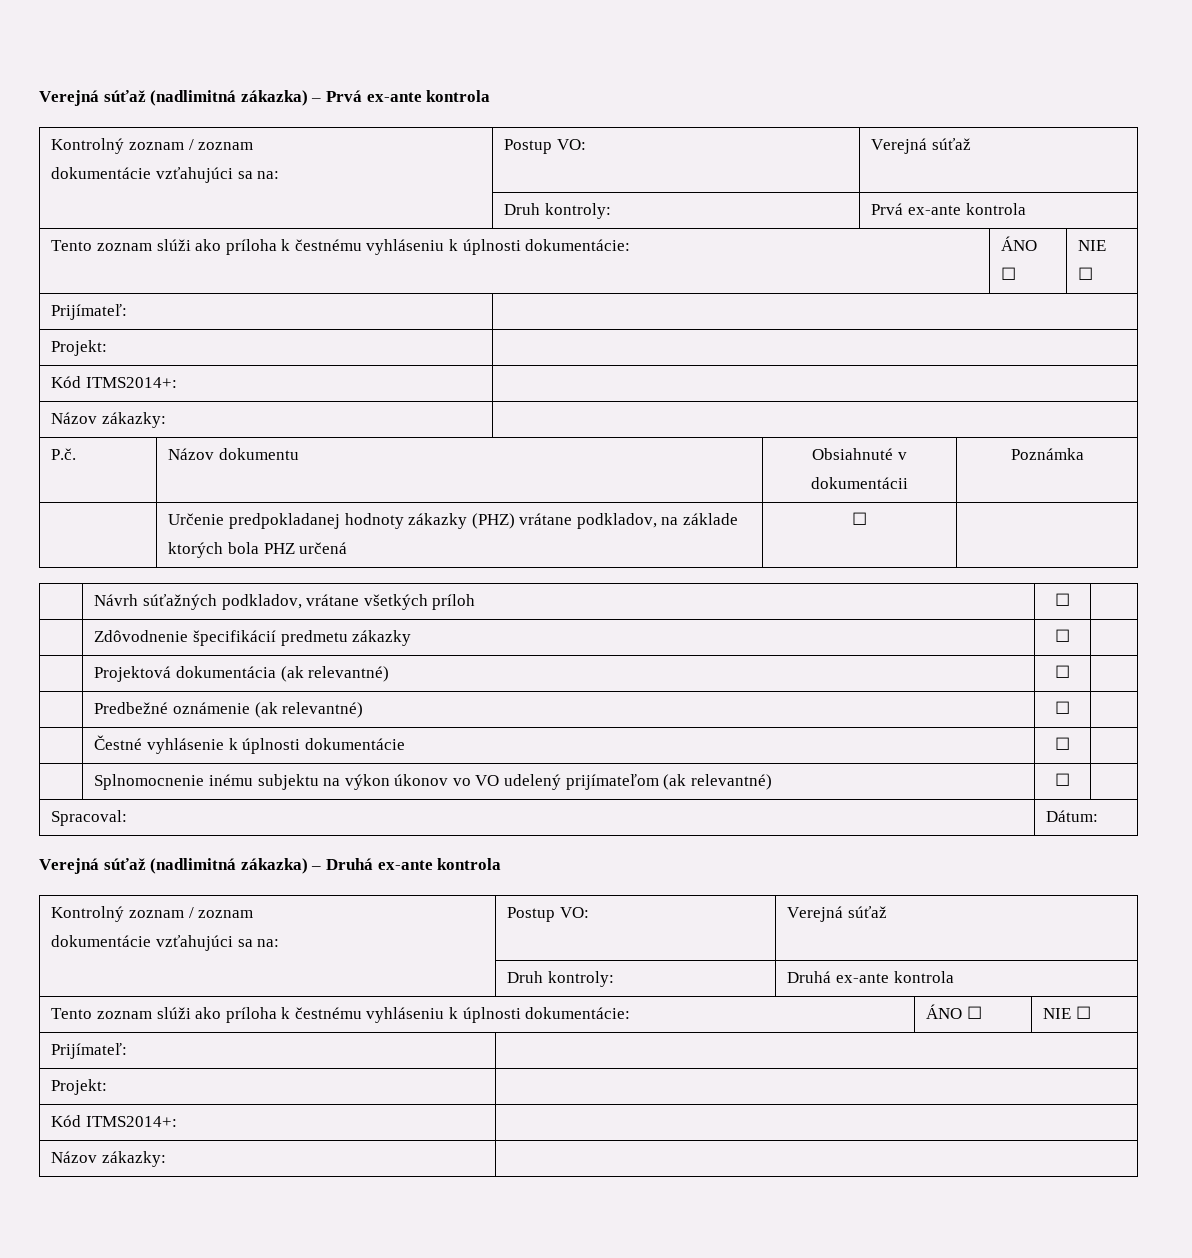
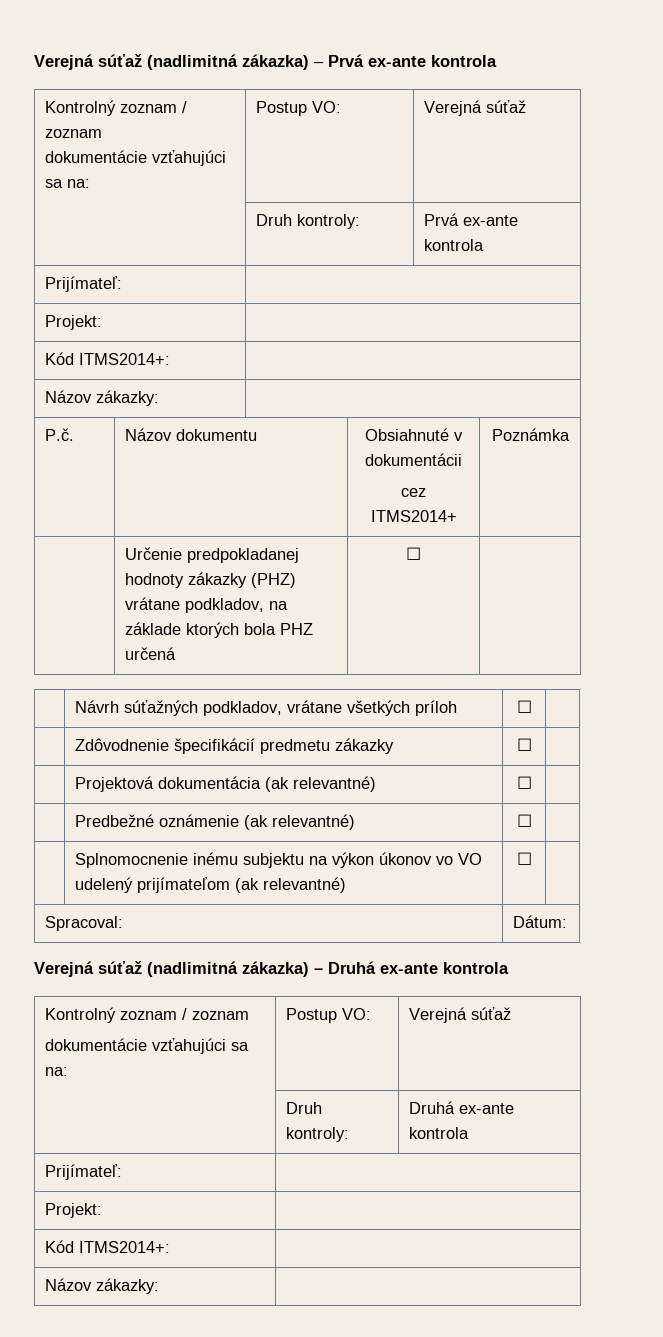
  | Druh kontroly: | Prvá ex-ante kontrola
- Tento zoznam slúži ako príloha k čestnému vyhláseniu k úplnosti dokumentácie: | ÁNO ☐ | NIE ☐
- P.č. | Názov dokumentu | Obsiahnuté v dokumentácii | Poznámka
+ P.č. | Názov dokumentu | Obsiahnuté v dokumentácii
+ cez ITMS2014+ | Poznámka
- | Čestné vyhlásenie k úplnosti dokumentácie | ☐ |
  | Druh kontroly: | Druhá ex-ante kontrola
- Tento zoznam slúži ako príloha k čestnému vyhláseniu k úplnosti dokumentácie: | ÁNO ☐ | NIE ☐

